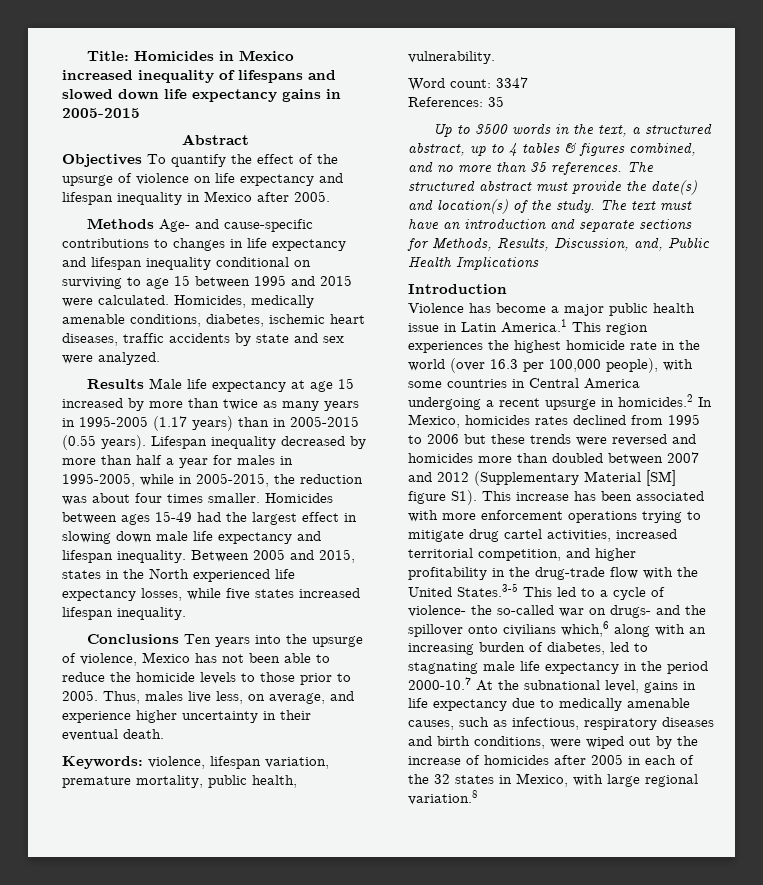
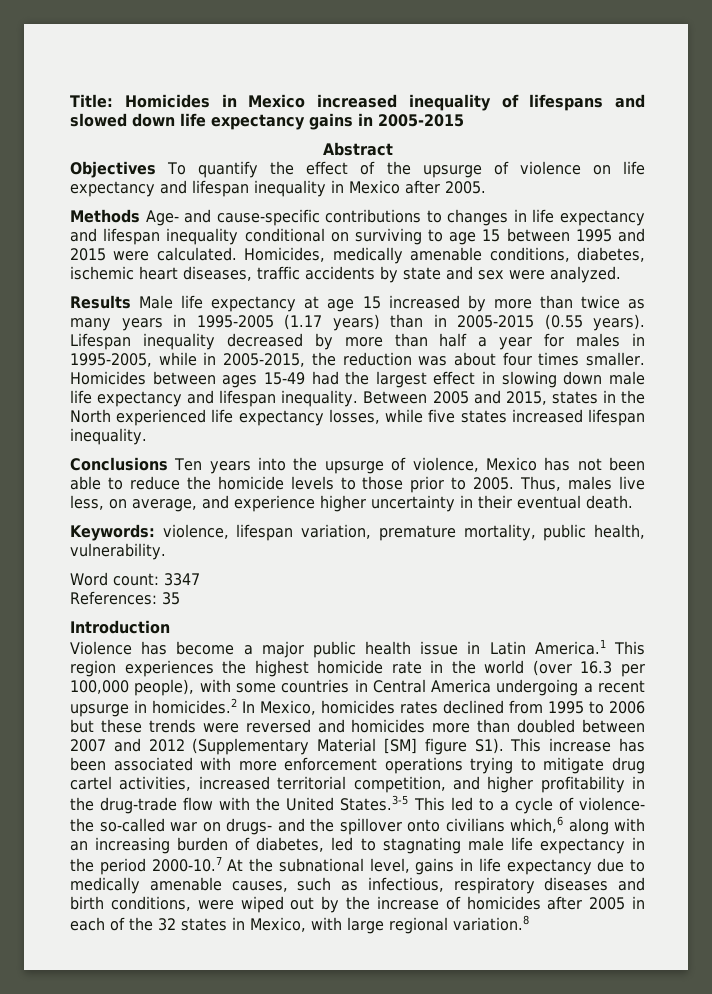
- Up to 3500 words in the text, a structured abstract, up to 4 tables & figures combined, and no more than 35 references. The structured abstract must provide the date(s) and location(s) of the study. The text must have an introduction and separate sections for Methods, Results, Discussion, and, Public Health Implications

